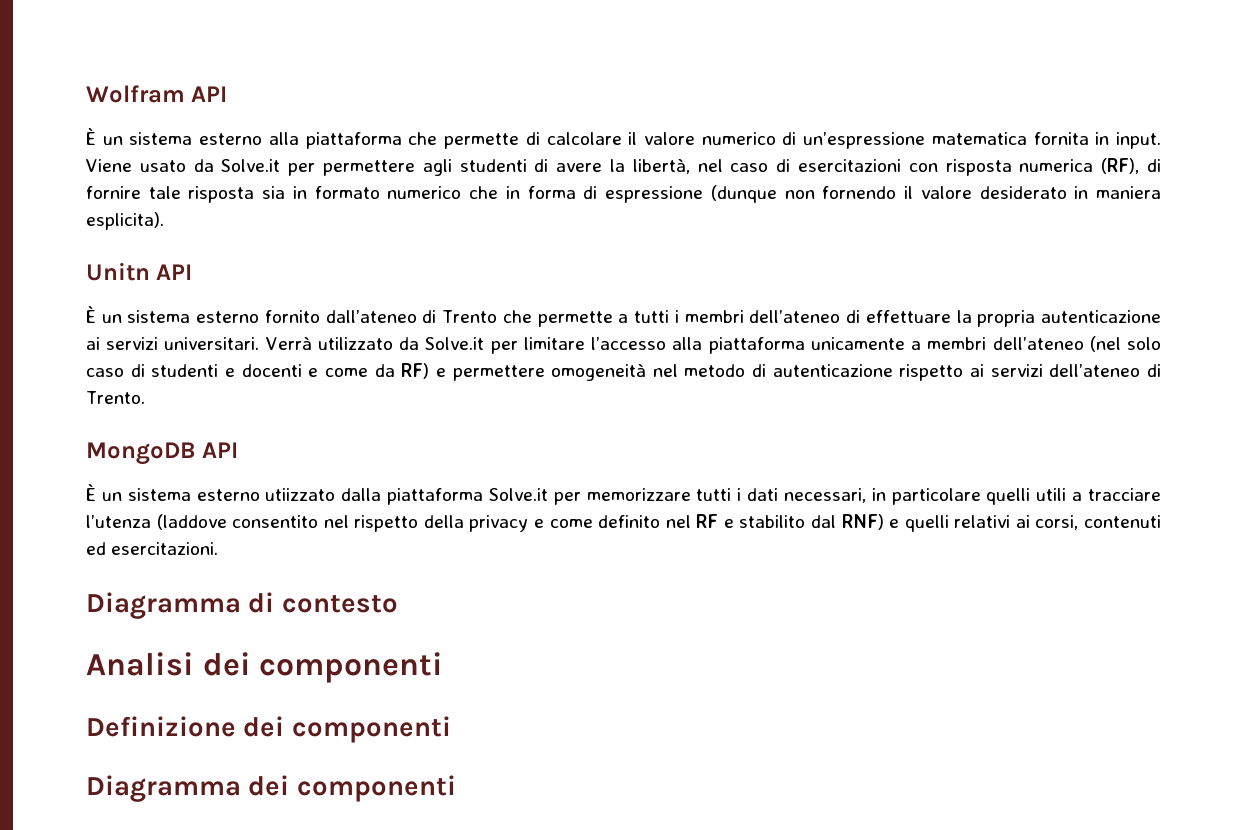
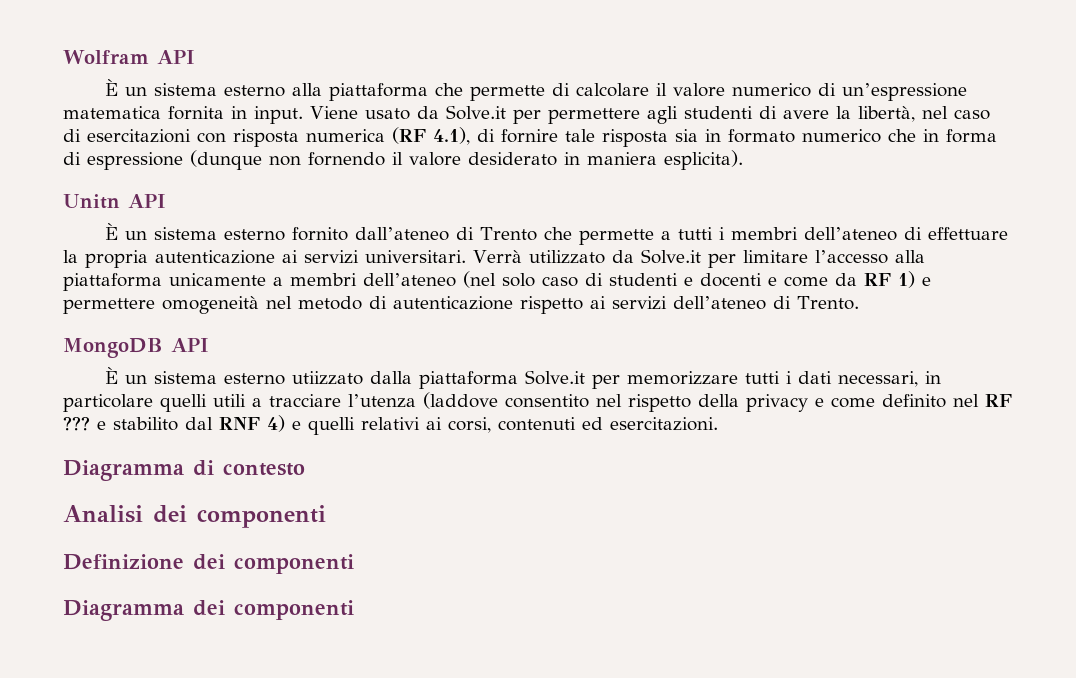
- Viene usato da Solve.it per permettere agli studenti di avere la libertà, nel caso di esercitazioni con risposta numerica (RF), di fornire tale risposta sia in formato numerico che in forma di espressione (dunque non fornendo il valore desiderato in maniera esplicita).
+ Viene usato da Solve.it per permettere agli studenti di avere la libertà, nel caso di esercitazioni con risposta numerica (RF 4.1), di fornire tale risposta sia in formato numerico che in forma di espressione (dunque non fornendo il valore desiderato in maniera esplicita).
- Verrà utilizzato da Solve.it per limitare l’accesso alla piattaforma unicamente a membri dell’ateneo (nel solo caso di studenti e docenti e come da RF) e permettere omogeneità nel metodo di autenticazione rispetto ai servizi dell’ateneo di Trento.
+ Verrà utilizzato da Solve.it per limitare l’accesso alla piattaforma unicamente a membri dell’ateneo (nel solo caso di studenti e docenti e come da RF 1) e permettere omogeneità nel metodo di autenticazione rispetto ai servizi dell’ateneo di Trento.
- È un sistema esterno utiizzato dalla piattaforma Solve.it per memorizzare tutti i dati necessari, in particolare quelli utili a tracciare l’utenza (laddove consentito nel rispetto della privacy e come definito nel RF e stabilito dal RNF) e quelli relativi ai corsi, contenuti ed esercitazioni.
+ È un sistema esterno utiizzato dalla piattaforma Solve.it per memorizzare tutti i dati necessari, in particolare quelli utili a tracciare l’utenza (laddove consentito nel rispetto della privacy e come definito nel RF ??? e stabilito dal RNF 4) e quelli relativi ai corsi, contenuti ed esercitazioni.

